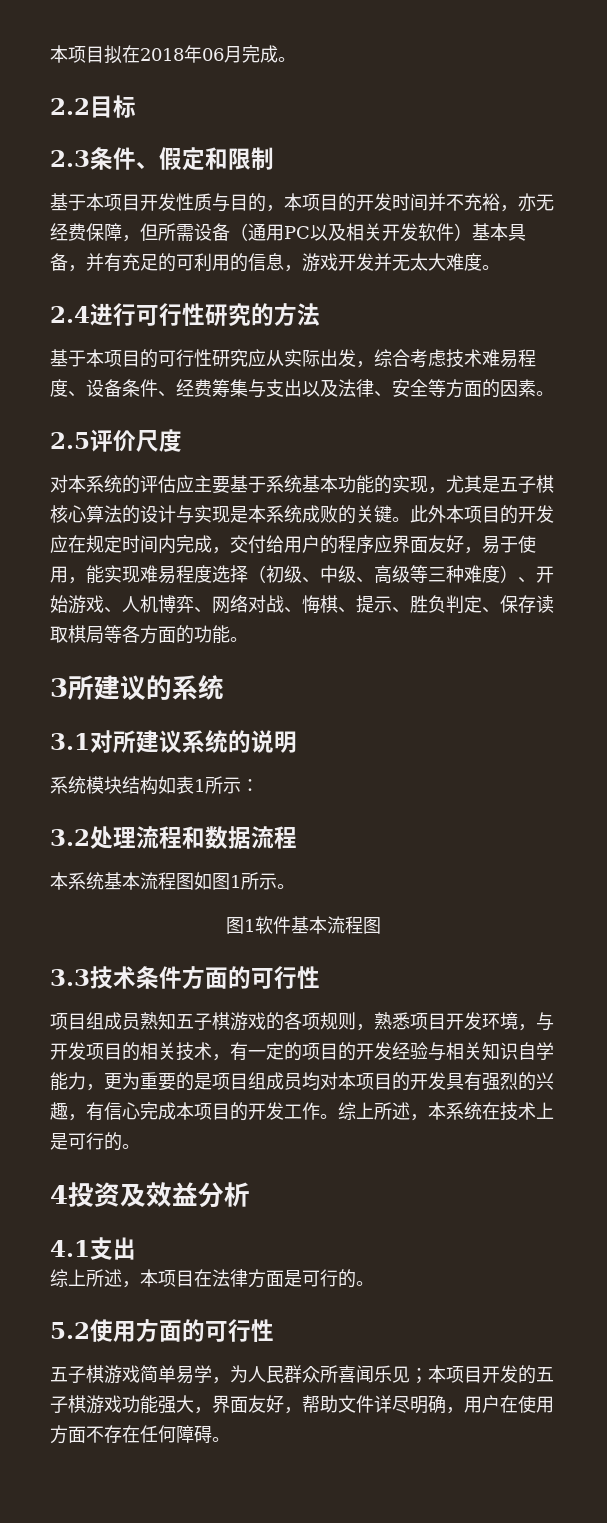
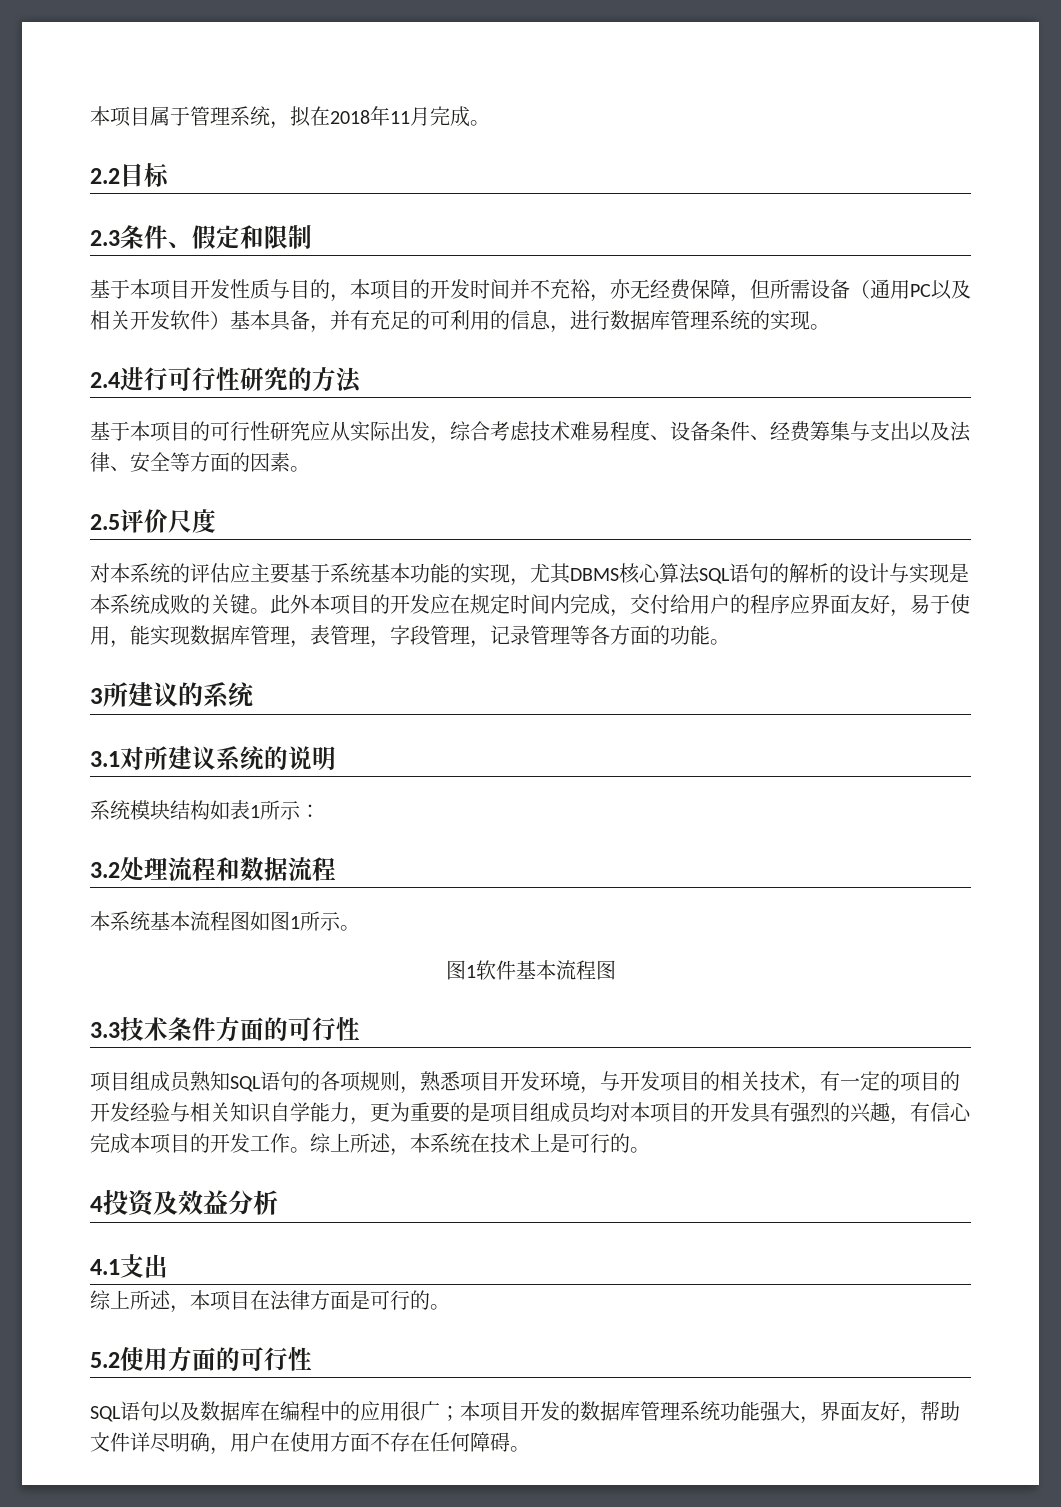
- 本项目拟在2018年06月完成。
+ 本项目属于管理系统，拟在2018年11月完成。
- 基于本项目开发性质与目的，本项目的开发时间并不充裕，亦无经费保障，但所需设备（通用PC以及相关开发软件）基本具备，并有充足的可利用的信息，游戏开发并无太大难度。
+ 基于本项目开发性质与目的，本项目的开发时间并不充裕，亦无经费保障，但所需设备（通用PC以及相关开发软件）基本具备，并有充足的可利用的信息，进行数据库管理系统的实现。
- 对本系统的评估应主要基于系统基本功能的实现，尤其是五子棋核心算法的设计与实现是本系统成败的关键。
+ 对本系统的评估应主要基于系统基本功能的实现，尤其DBMS核心算法SQL语句的解析的设计与实现是本系统成败的关键。
- 此外本项目的开发应在规定时间内完成，交付给用户的程序应界面友好，易于使用，能实现难易程度选择（初级、中级、高级等三种难度）、开始游戏、人机博弈、网络对战、悔棋、提示、胜负判定、保存读取棋局等各方面的功能。
+ 此外本项目的开发应在规定时间内完成，交付给用户的程序应界面友好，易于使用，能实现数据库管理，表管理，字段管理，记录管理等各方面的功能。
- 项目组成员熟知五子棋游戏的各项规则，熟悉项目开发环境，与开发项目的相关技术，有一定的项目的开发经验与相关知识自学能力，更为重要的是项目组成员均对本项目的开发具有强烈的兴趣，有信心完成本项目的开发工作。
+ 项目组成员熟知SQL语句的各项规则，熟悉项目开发环境，与开发项目的相关技术，有一定的项目的开发经验与相关知识自学能力，更为重要的是项目组成员均对本项目的开发具有强烈的兴趣，有信心完成本项目的开发工作。
- 五子棋游戏简单易学，为人民群众所喜闻乐见；本项目开发的五子棋游戏功能强大，界面友好，帮助文件详尽明确，用户在使用方面不存在任何障碍。
+ SQL语句以及数据库在编程中的应用很广；本项目开发的数据库管理系统功能强大，界面友好，帮助文件详尽明确，用户在使用方面不存在任何障碍。

